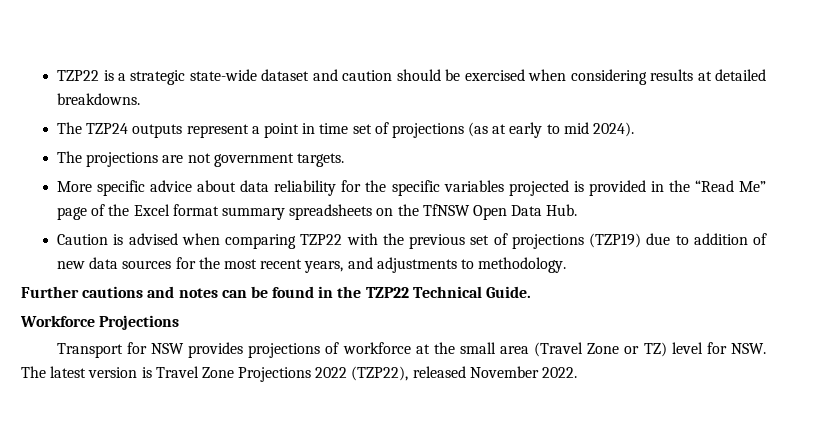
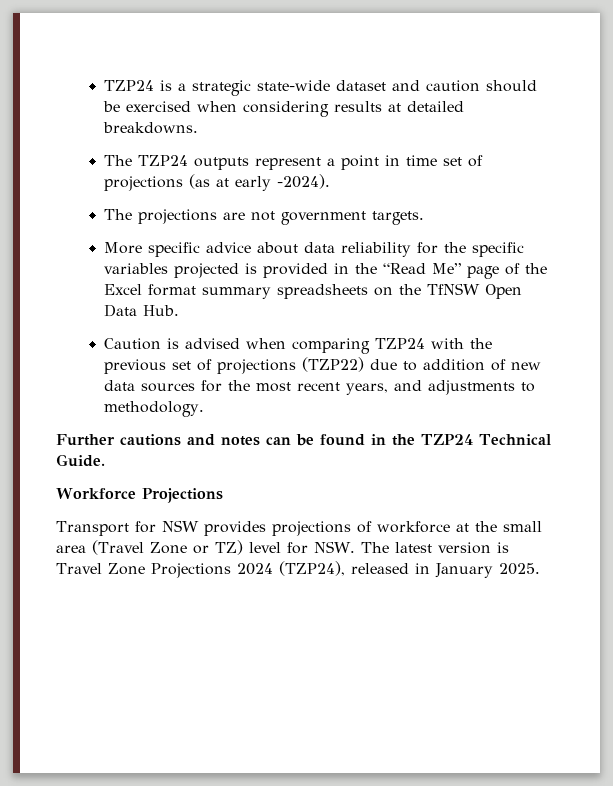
- TZP22 is a strategic state-wide dataset and caution should be exercised when considering results at detailed breakdowns.
+ TZP24 is a strategic state-wide dataset and caution should be exercised when considering results at detailed breakdowns.
- The TZP24 outputs represent a point in time set of projections (as at early to mid 2024).
+ The TZP24 outputs represent a point in time set of projections (as at early -2024).
- Caution is advised when comparing TZP22 with the previous set of projections (TZP19) due to addition of new data sources for the most recent years, and adjustments to methodology.
+ Caution is advised when comparing TZP24 with the previous set of projections (TZP22) due to addition of new data sources for the most recent years, and adjustments to methodology.
- Further cautions and notes can be found in the TZP22 Technical Guide.
+ Further cautions and notes can be found in the TZP24 Technical Guide.
- Transport for NSW provides projections of workforce at the small area (Travel Zone or TZ) level for NSW. The latest version is Travel Zone Projections 2022 (TZP22), released November 2022.
+ Transport for NSW provides projections of workforce at the small area (Travel Zone or TZ) level for NSW. The latest version is Travel Zone Projections 2024 (TZP24), released in January 2025.

